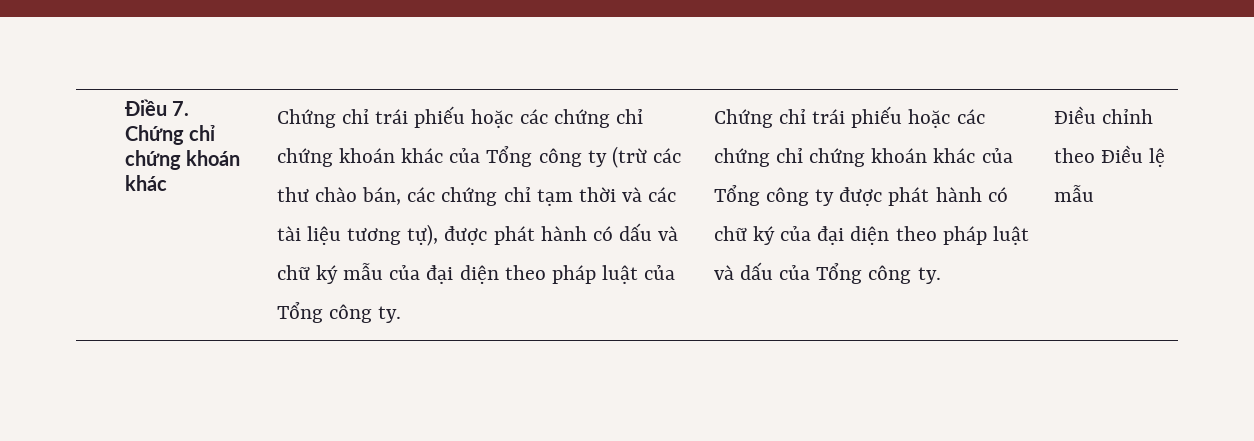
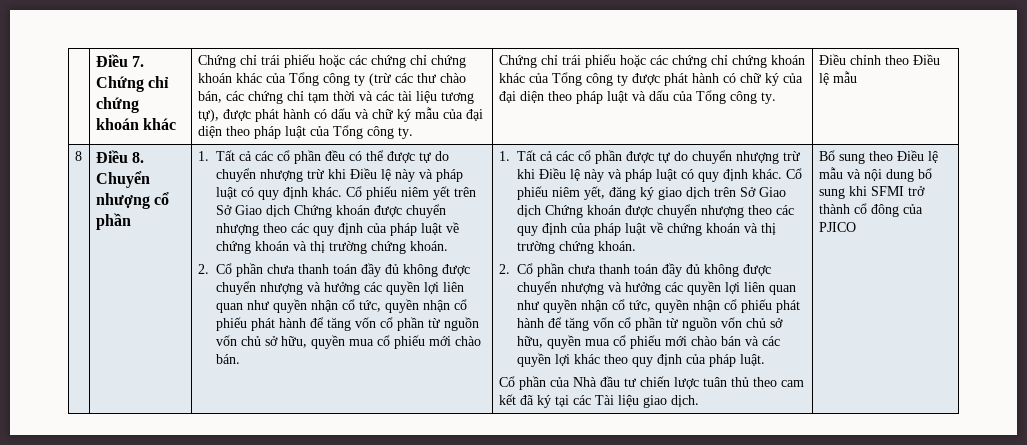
+ 8 | Điều 8. Chuyển nhượng cổ phần | 1. Tất cả các cổ phần đều có thể được tự do chuyển nhượng trừ khi Điều lệ này và pháp luật có quy định khác. Cổ phiếu niêm yết trên Sở Giao dịch Chứng khoán được chuyển nhượng theo các quy định của pháp luật về chứng khoán và thị trường chứng khoán.
+ 2. Cổ phần chưa thanh toán đầy đủ không được chuyển nhượng và hưởng các quyền lợi liên quan như quyền nhận cổ tức, quyền nhận cổ phiếu phát hành để tăng vốn cổ phần từ nguồn vốn chủ sở hữu, quyền mua cổ phiếu mới chào bán. | 1. Tất cả các cổ phần được tự do chuyển nhượng trừ khi Điều lệ này và pháp luật có quy định khác. Cổ phiếu niêm yết, đăng ký giao dịch trên Sở Giao dịch Chứng khoán được chuyển nhượng theo các quy định của pháp luật về chứng khoán và thị trường chứng khoán.
+ 2. Cổ phần chưa thanh toán đầy đủ không được chuyển nhượng và hưởng các quyền lợi liên quan như quyền nhận cổ tức, quyền nhận cổ phiếu phát hành để tăng vốn cổ phần từ nguồn vốn chủ sở hữu, quyền mua cổ phiếu mới chào bán và các quyền lợi khác theo quy định của pháp luật.
+ Cổ phần của Nhà đầu tư chiến lược tuân thủ theo cam kết đã ký tại các Tài liệu giao dịch. | Bổ sung theo Điều lệ mẫu và nội dung bổ sung khi SFMI trở thành cổ đông của PJICO

